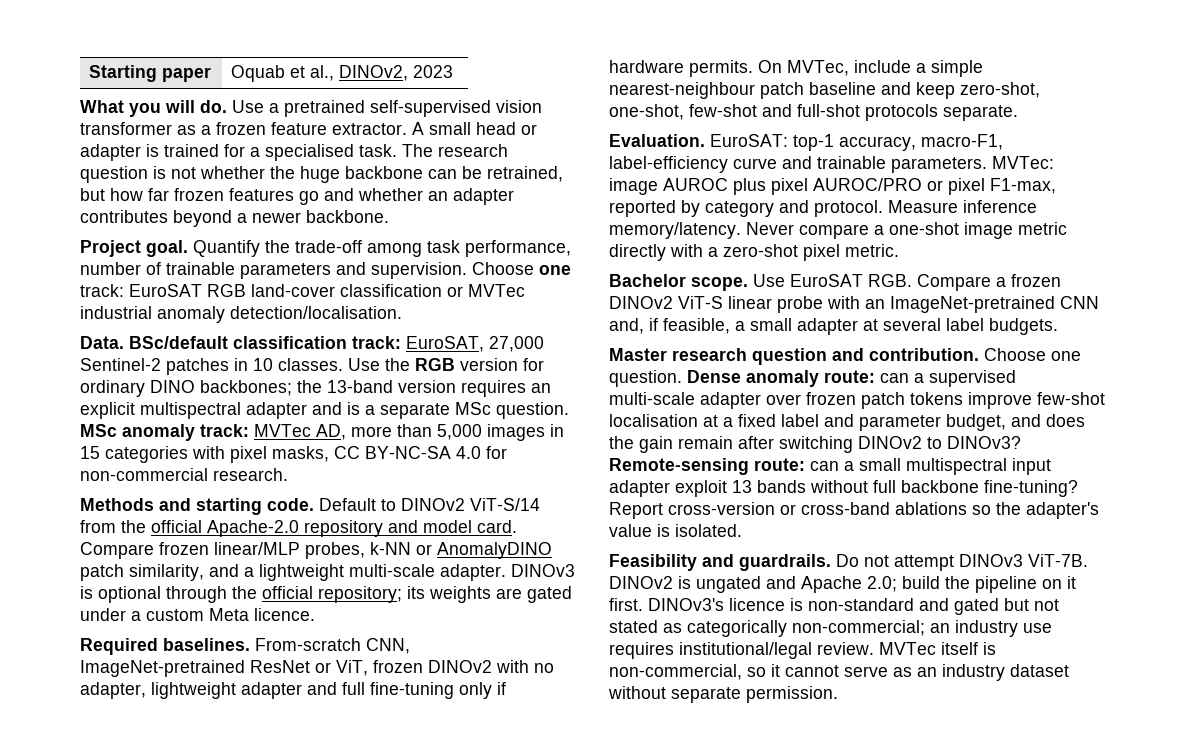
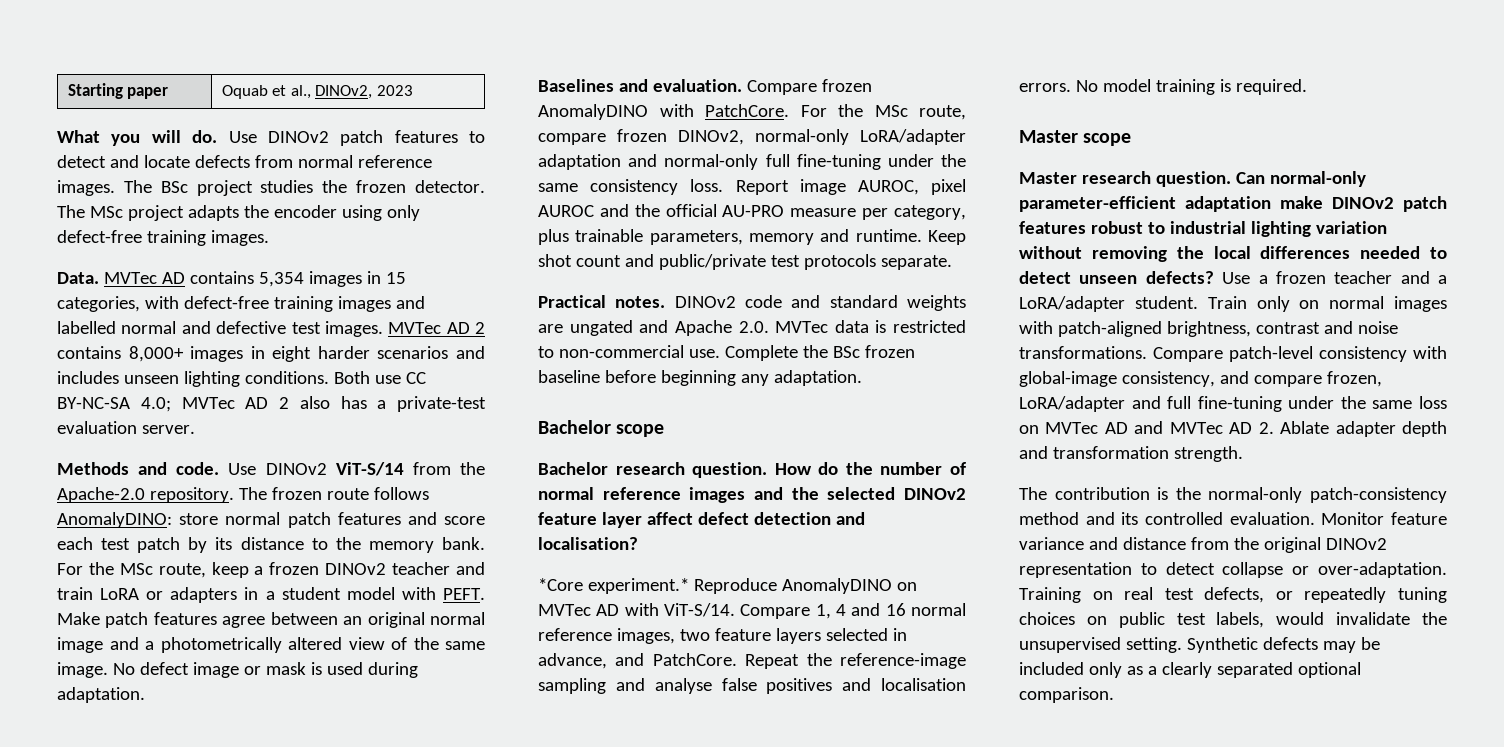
- Use a pretrained self-supervised vision transformer as a frozen feature extractor. A small head or adapter is trained for a specialised task. The research question is not whether the huge backbone can be retrained, but how far frozen features go and whether an adapter contributes beyond a newer backbone.
- Project goal. Quantify the trade-off among task performance, number of trainable parameters and supervision. Choose one track: EuroSAT RGB land-cover classification or MVTec industrial anomaly detection/localisation.
- Data. BSc/default classification track: EuroSAT, 27,000 Sentinel-2 patches in 10 classes. Use the RGB version for ordinary DINO backbones; the 13-band version requires an explicit multispectral adapter and is a separate MSc question. MSc anomaly track: MVTec AD, more than 5,000 images in 15 categories with pixel masks, CC BY-NC-SA 4.0 for non-commercial research.
- Methods and starting code. Default to DINOv2 ViT-S/14 from the official Apache-2.0 repository and model card. Compare frozen linear/MLP probes, k-NN or AnomalyDINO patch similarity, and a lightweight multi-scale adapter. DINOv3 is optional through the official repository; its weights are gated under a custom Meta licence.
- Required baselines. From-scratch CNN, ImageNet-pretrained ResNet or ViT, frozen DINOv2 with no adapter, lightweight adapter and full fine-tuning only if hardware permits. On MVTec, include a simple nearest-neighbour patch baseline and keep zero-shot, one-shot, few-shot and full-shot protocols separate.
- Evaluation. EuroSAT: top-1 accuracy, macro-F1, label-efficiency curve and trainable parameters. MVTec: image AUROC plus pixel AUROC/PRO or pixel F1-max, reported by category and protocol. Measure inference memory/latency. Never compare a one-shot image metric directly with a zero-shot pixel metric.
- Bachelor scope. Use EuroSAT RGB. Compare a frozen DINOv2 ViT-S linear probe with an ImageNet-pretrained CNN and, if feasible, a small adapter at several label budgets.
- Master research question and contribution. Choose one question. Dense anomaly route: can a supervised multi-scale adapter over frozen patch tokens improve few-shot localisation at a fixed label and parameter budget, and does the gain remain after switching DINOv2 to DINOv3? Remote-sensing route: can a small multispectral input adapter exploit 13 bands without full backbone fine-tuning? Report cross-version or cross-band ablations so the adapter's value is isolated.
- Feasibility and guardrails. Do not attempt DINOv3 ViT-7B. DINOv2 is ungated and Apache 2.0; build the pipeline on it first. DINOv3's licence is non-standard and gated but not stated as categorically non-commercial; an industry use requires institutional/legal review. MVTec itself is non-commercial, so it cannot serve as an industry dataset without separate permission.
+ Use DINOv2 patch features to detect and locate defects from normal reference images. The BSc project studies the frozen detector. The MSc project adapts the encoder using only defect-free training images.
+ Data. MVTec AD contains 5,354 images in 15 categories, with defect-free training images and labelled normal and defective test images. MVTec AD 2 contains 8,000+ images in eight harder scenarios and includes unseen lighting conditions. Both use CC BY-NC-SA 4.0; MVTec AD 2 also has a private-test evaluation server.
+ Methods and code. Use DINOv2 ViT-S/14 from the Apache-2.0 repository. The frozen route follows AnomalyDINO: store normal patch features and score each test patch by its distance to the memory bank. For the MSc route, keep a frozen DINOv2 teacher and train LoRA or adapters in a student model with PEFT. Make patch features agree between an original normal image and a photometrically altered view of the same image. No defect image or mask is used during adaptation.
+ Baselines and evaluation. Compare frozen AnomalyDINO with PatchCore. For the MSc route, compare frozen DINOv2, normal-only LoRA/adapter adaptation and normal-only full fine-tuning under the same consistency loss. Report image AUROC, pixel AUROC and the official AU-PRO measure per category, plus trainable parameters, memory and runtime. Keep shot count and public/private test protocols separate.
+ Practical notes. DINOv2 code and standard weights are ungated and Apache 2.0. MVTec data is restricted to non-commercial use. Complete the BSc frozen baseline before beginning any adaptation.
+ Bachelor scope
+ Bachelor research question. How do the number of normal reference images and the selected DINOv2 feature layer affect defect detection and localisation?
+ *Core experiment.* Reproduce AnomalyDINO on MVTec AD with ViT-S/14. Compare 1, 4 and 16 normal reference images, two feature layers selected in advance, and PatchCore. Repeat the reference-image sampling and analyse false positives and localisation errors. No model training is required.
+ Master scope
+ Master research question. Can normal-only parameter-efficient adaptation make DINOv2 patch features robust to industrial lighting variation without removing the local differences needed to detect unseen defects? Use a frozen teacher and a LoRA/adapter student. Train only on normal images with patch-aligned brightness, contrast and noise transformations. Compare patch-level consistency with global-image consistency, and compare frozen, LoRA/adapter and full fine-tuning under the same loss on MVTec AD and MVTec AD 2. Ablate adapter depth and transformation strength.
+ The contribution is the normal-only patch-consistency method and its controlled evaluation. Monitor feature variance and distance from the original DINOv2 representation to detect collapse or over-adaptation. Training on real test defects, or repeatedly tuning choices on public test labels, would invalidate the unsupervised setting. Synthetic defects may be included only as a clearly separated optional comparison.

